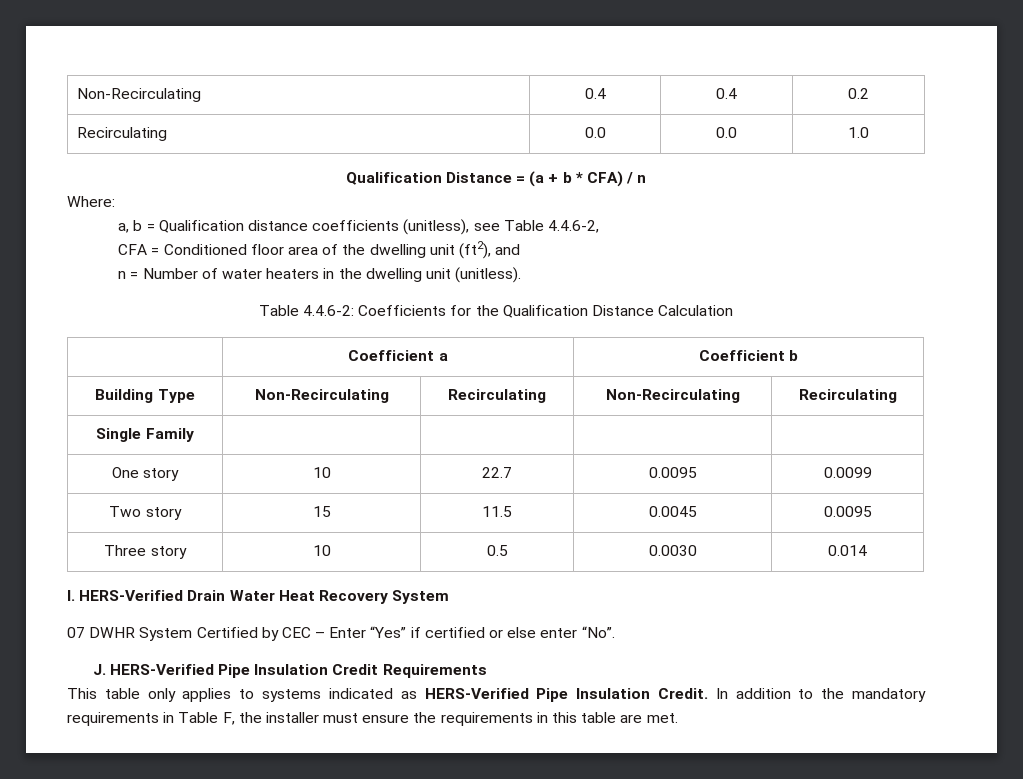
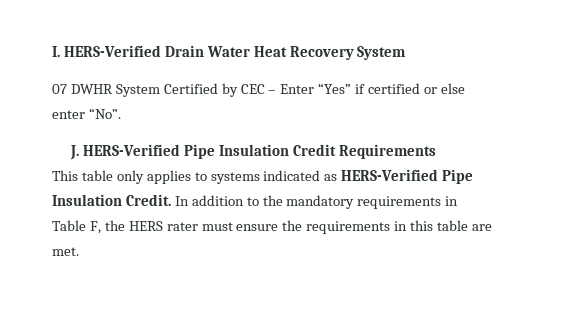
- Non-Recirculating | 0.4 | 0.4 | 0.2
- Recirculating | 0.0 | 0.0 | 1.0
- Qualification Distance = (a + b * CFA) / n
- Where:
- a, b = Qualification distance coefficients (unitless), see Table 4.4.6-2,
- CFA = Conditioned floor area of the dwelling unit (ft2), and
- n = Number of water heaters in the dwelling unit (unitless).
- Table 4.4.6-2: Coefficients for the Qualification Distance Calculation
- | Coefficient a | Coefficient b
- Building Type | Non-Recirculating | Recirculating | Non-Recirculating | Recirculating
- Single Family | | | |
- One story | 10 | 22.7 | 0.0095 | 0.0099
- Two story | 15 | 11.5 | 0.0045 | 0.0095
- Three story | 10 | 0.5 | 0.0030 | 0.014
- In addition to the mandatory requirements in Table F, the installer must ensure the requirements in this table are met.
+ In addition to the mandatory requirements in Table F, the HERS rater must ensure the requirements in this table are met.

